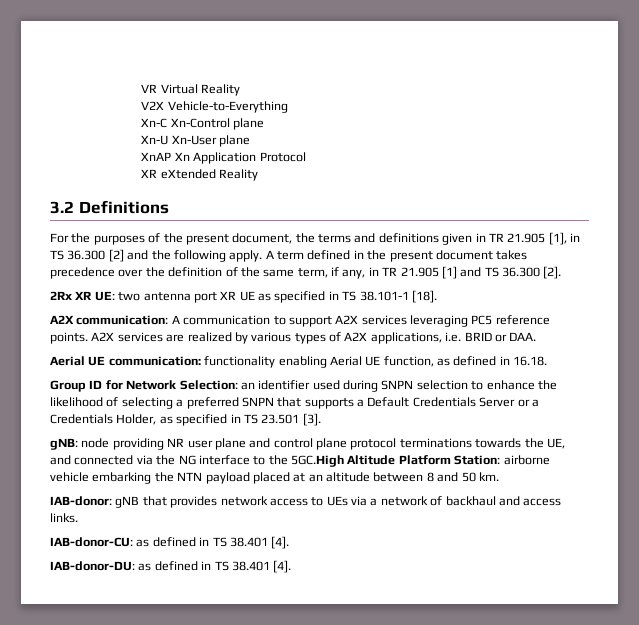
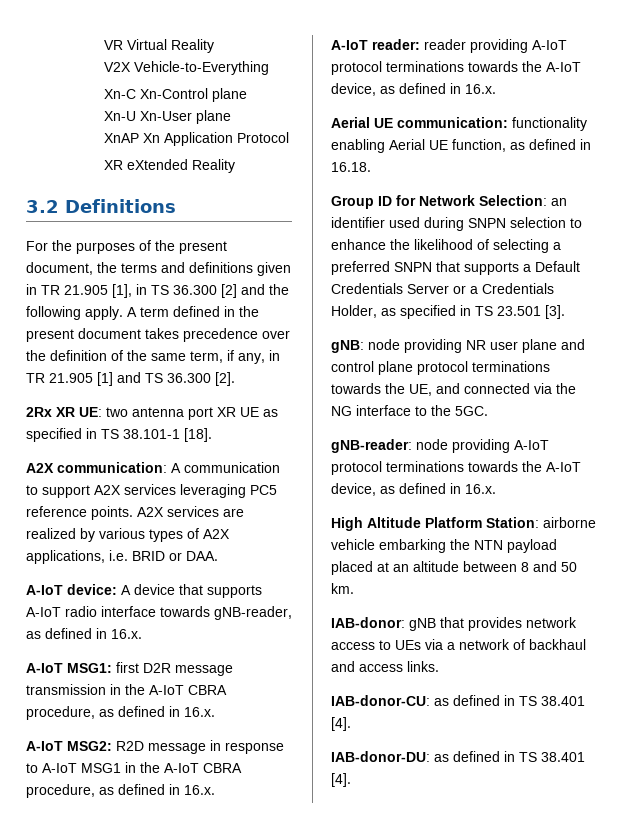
+ A-IoT device: A device that supports A-IoT radio interface towards gNB-reader, as defined in 16.x.
+ A-IoT MSG1: first D2R message transmission in the A-IoT CBRA procedure, as defined in 16.x.
+ A-IoT MSG2: R2D message in response to A-IoT MSG1 in the A-IoT CBRA procedure, as defined in 16.x.
+ A-IoT reader: reader providing A-IoT protocol terminations towards the A-IoT device, as defined in 16.x.
- gNB: node providing NR user plane and control plane protocol terminations towards the UE, and connected via the NG interface to the 5GC.High Altitude Platform Station: airborne vehicle embarking the NTN payload placed at an altitude between 8 and 50 km.
+ gNB: node providing NR user plane and control plane protocol terminations towards the UE, and connected via the NG interface to the 5GC.
+ gNB-reader: node providing A-IoT protocol terminations towards the A-IoT device, as defined in 16.x.
+ High Altitude Platform Station: airborne vehicle embarking the NTN payload placed at an altitude between 8 and 50 km.

